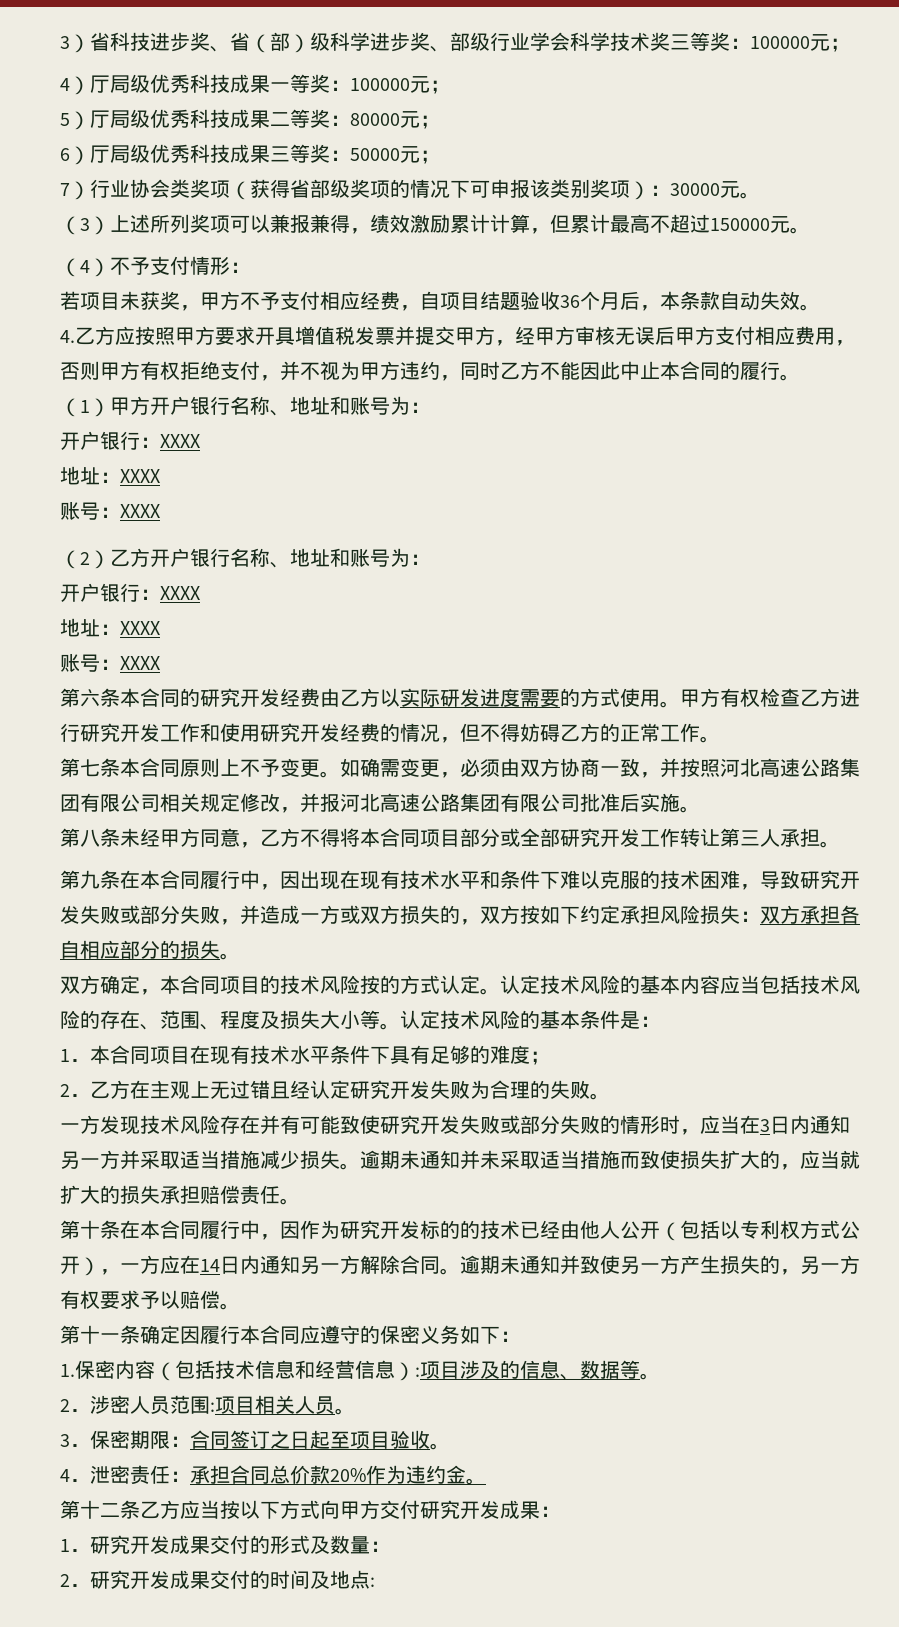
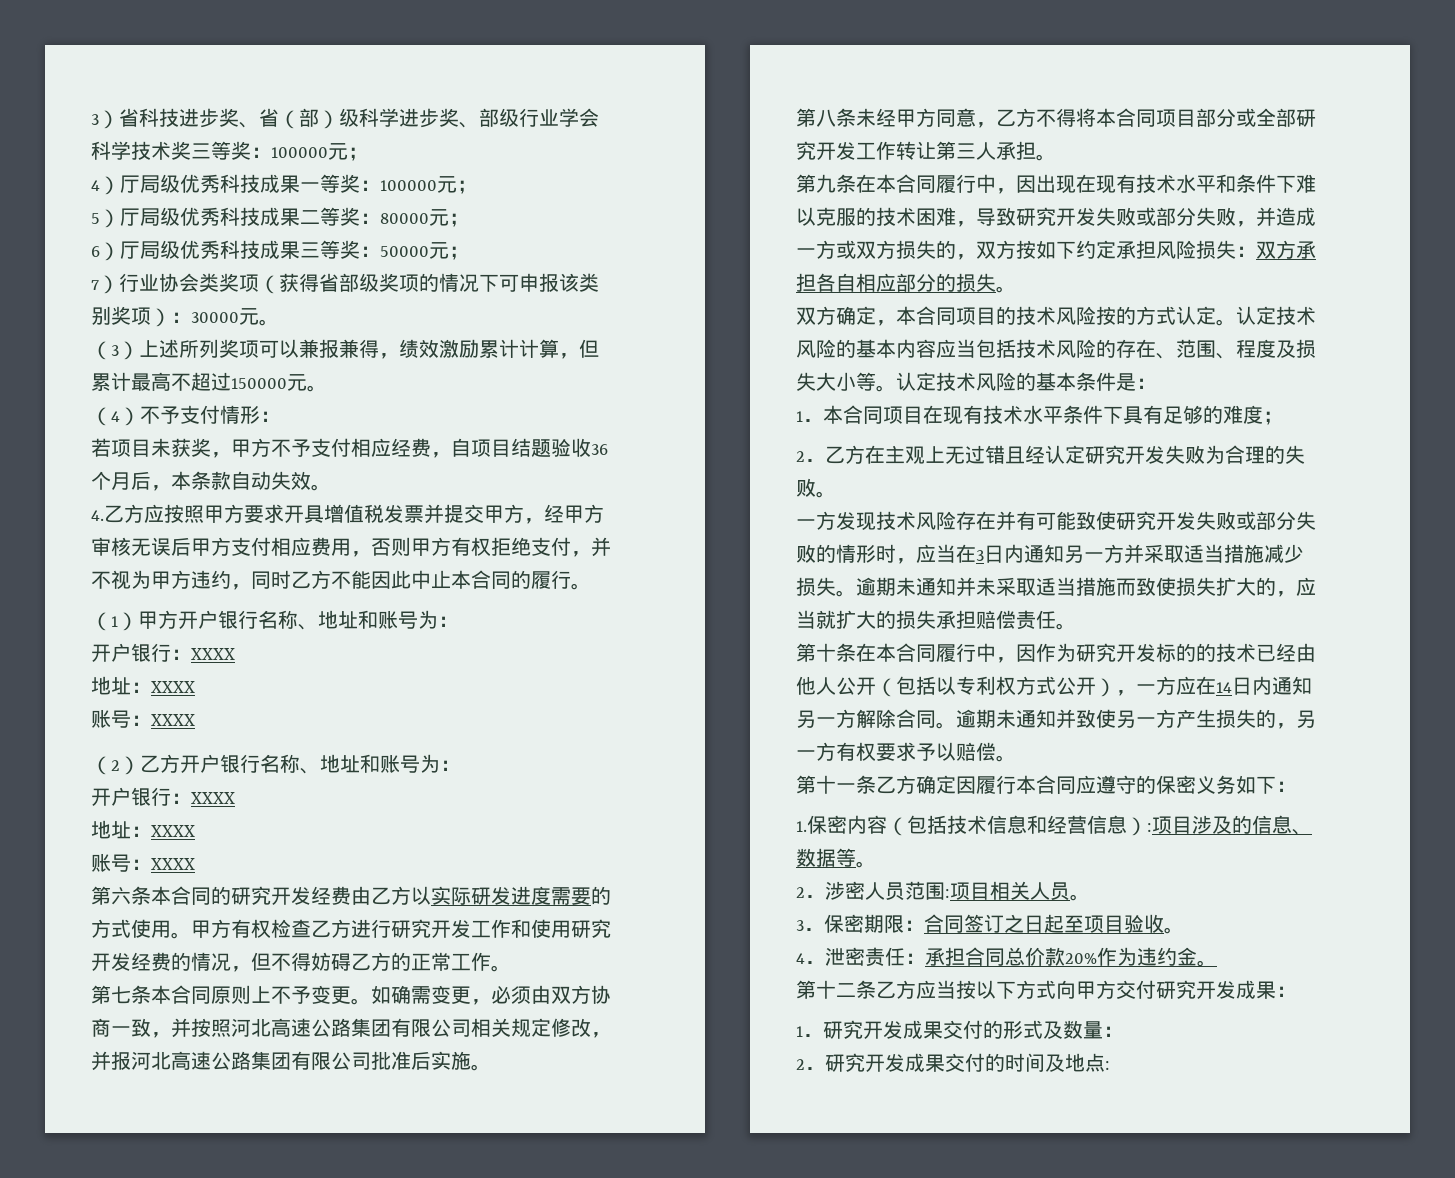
- 第十一条确定因履行本合同应遵守的保密义务如下：
+ 第十一条乙方确定因履行本合同应遵守的保密义务如下：

